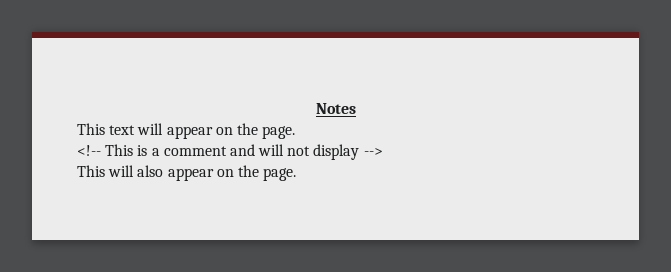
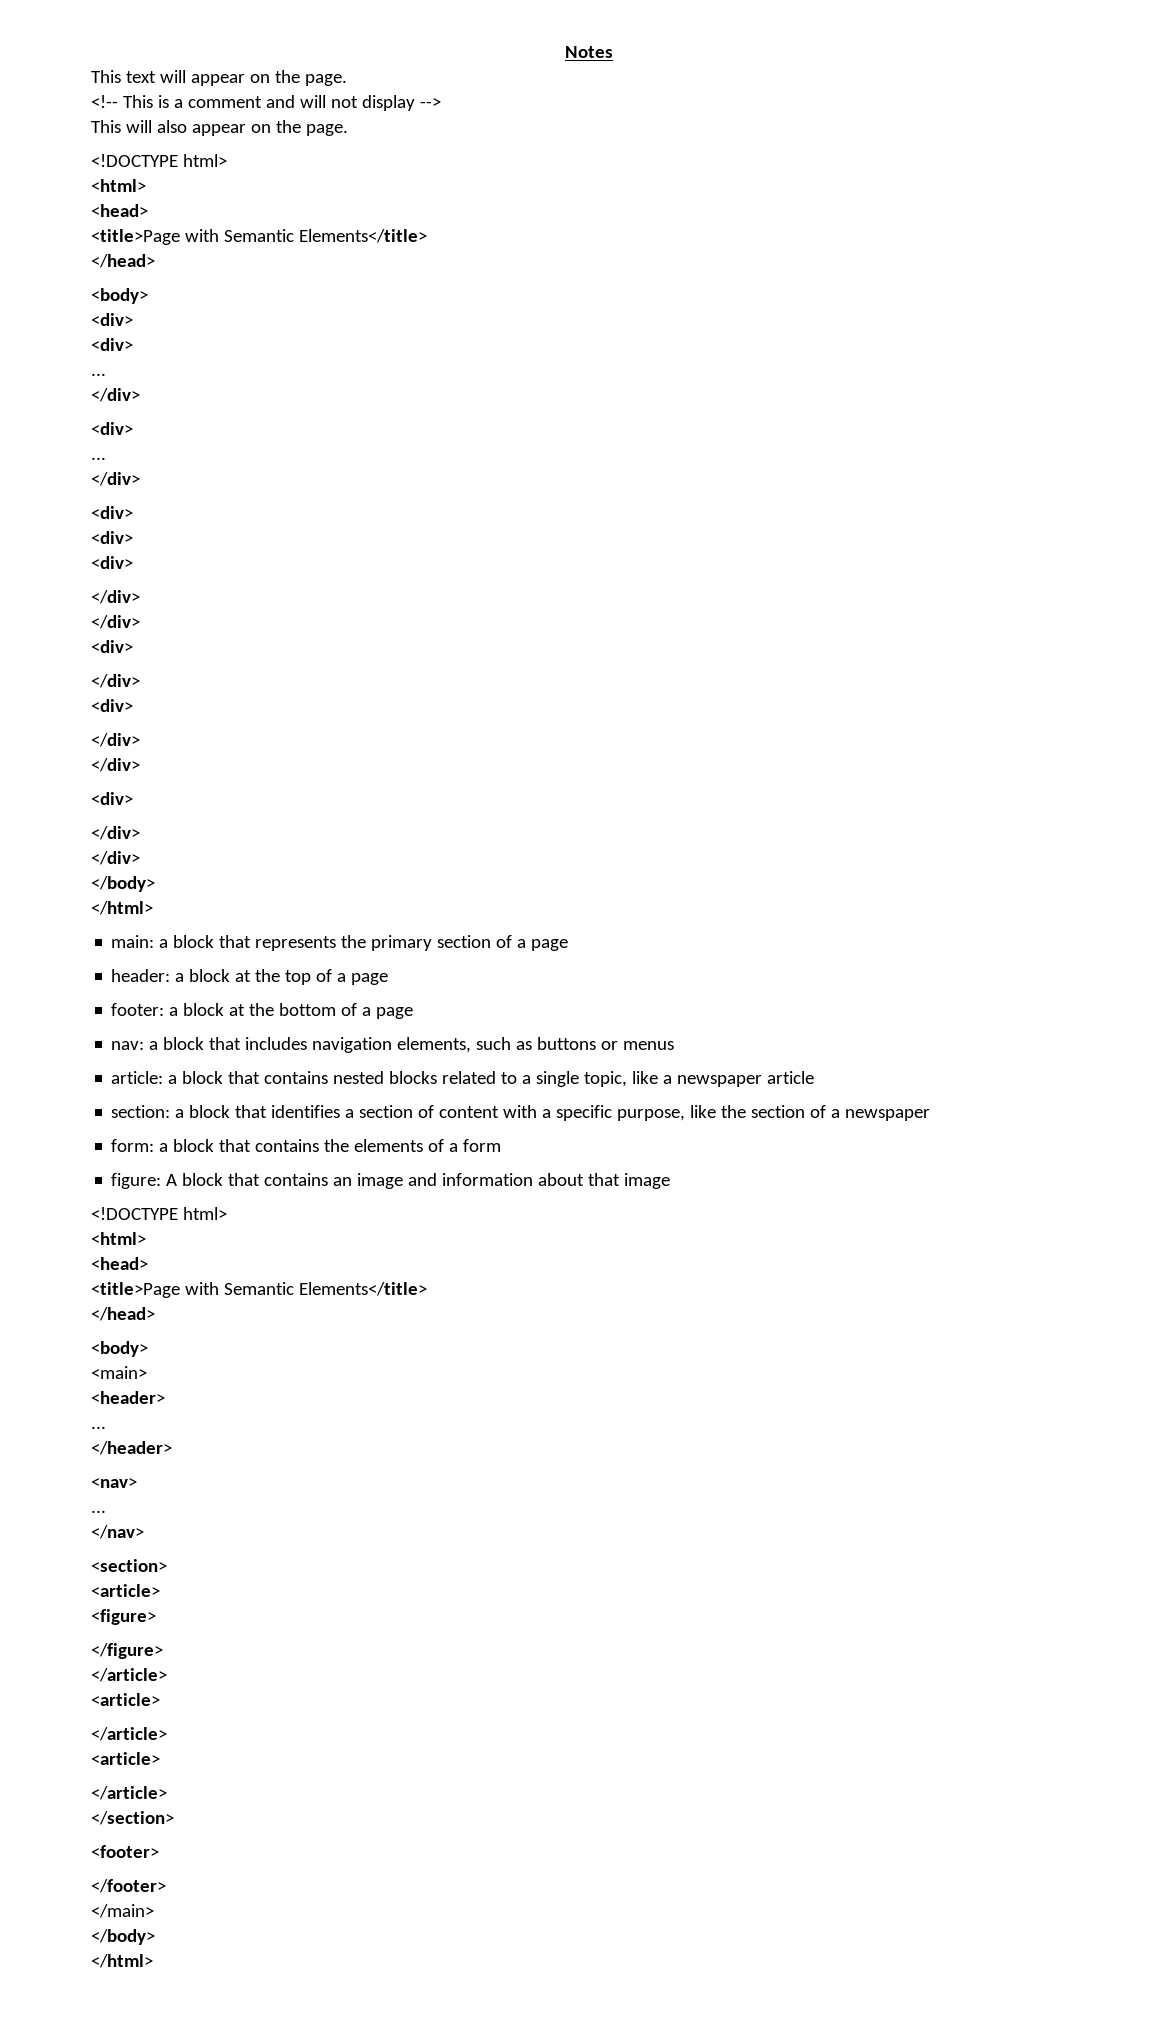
  This will also appear on the page.
+ <!DOCTYPE html>
+ <html>
+ <head>
+ <title>Page with Semantic Elements</title>
+ </head>
+ <body>
+ <div>
+ <div>
+ ...
+ </div>
+ <div>
+ ...
+ </div>
+ <div>
+ <div>
+ <div>
+ </div>
+ </div>
+ <div>
+ </div>
+ <div>
+ </div>
+ </div>
+ <div>
+ </div>
+ </div>
+ </body>
+ </html>
+ main: a block that represents the primary section of a page
+ header: a block at the top of a page
+ footer: a block at the bottom of a page
+ nav: a block that includes navigation elements, such as buttons or menus
+ article: a block that contains nested blocks related to a single topic, like a newspaper article
+ section: a block that identifies a section of content with a specific purpose, like the section of a newspaper
+ form: a block that contains the elements of a form
+ figure: A block that contains an image and information about that image
+ <!DOCTYPE html>
+ <html>
+ <head>
+ <title>Page with Semantic Elements</title>
+ </head>
+ <body>
+ <main>
+ <header>
+ ...
+ </header>
+ <nav>
+ ...
+ </nav>
+ <section>
+ <article>
+ <figure>
+ </figure>
+ </article>
+ <article>
+ </article>
+ <article>
+ </article>
+ </section>
+ <footer>
+ </footer>
+ </main>
+ </body>
+ </html>

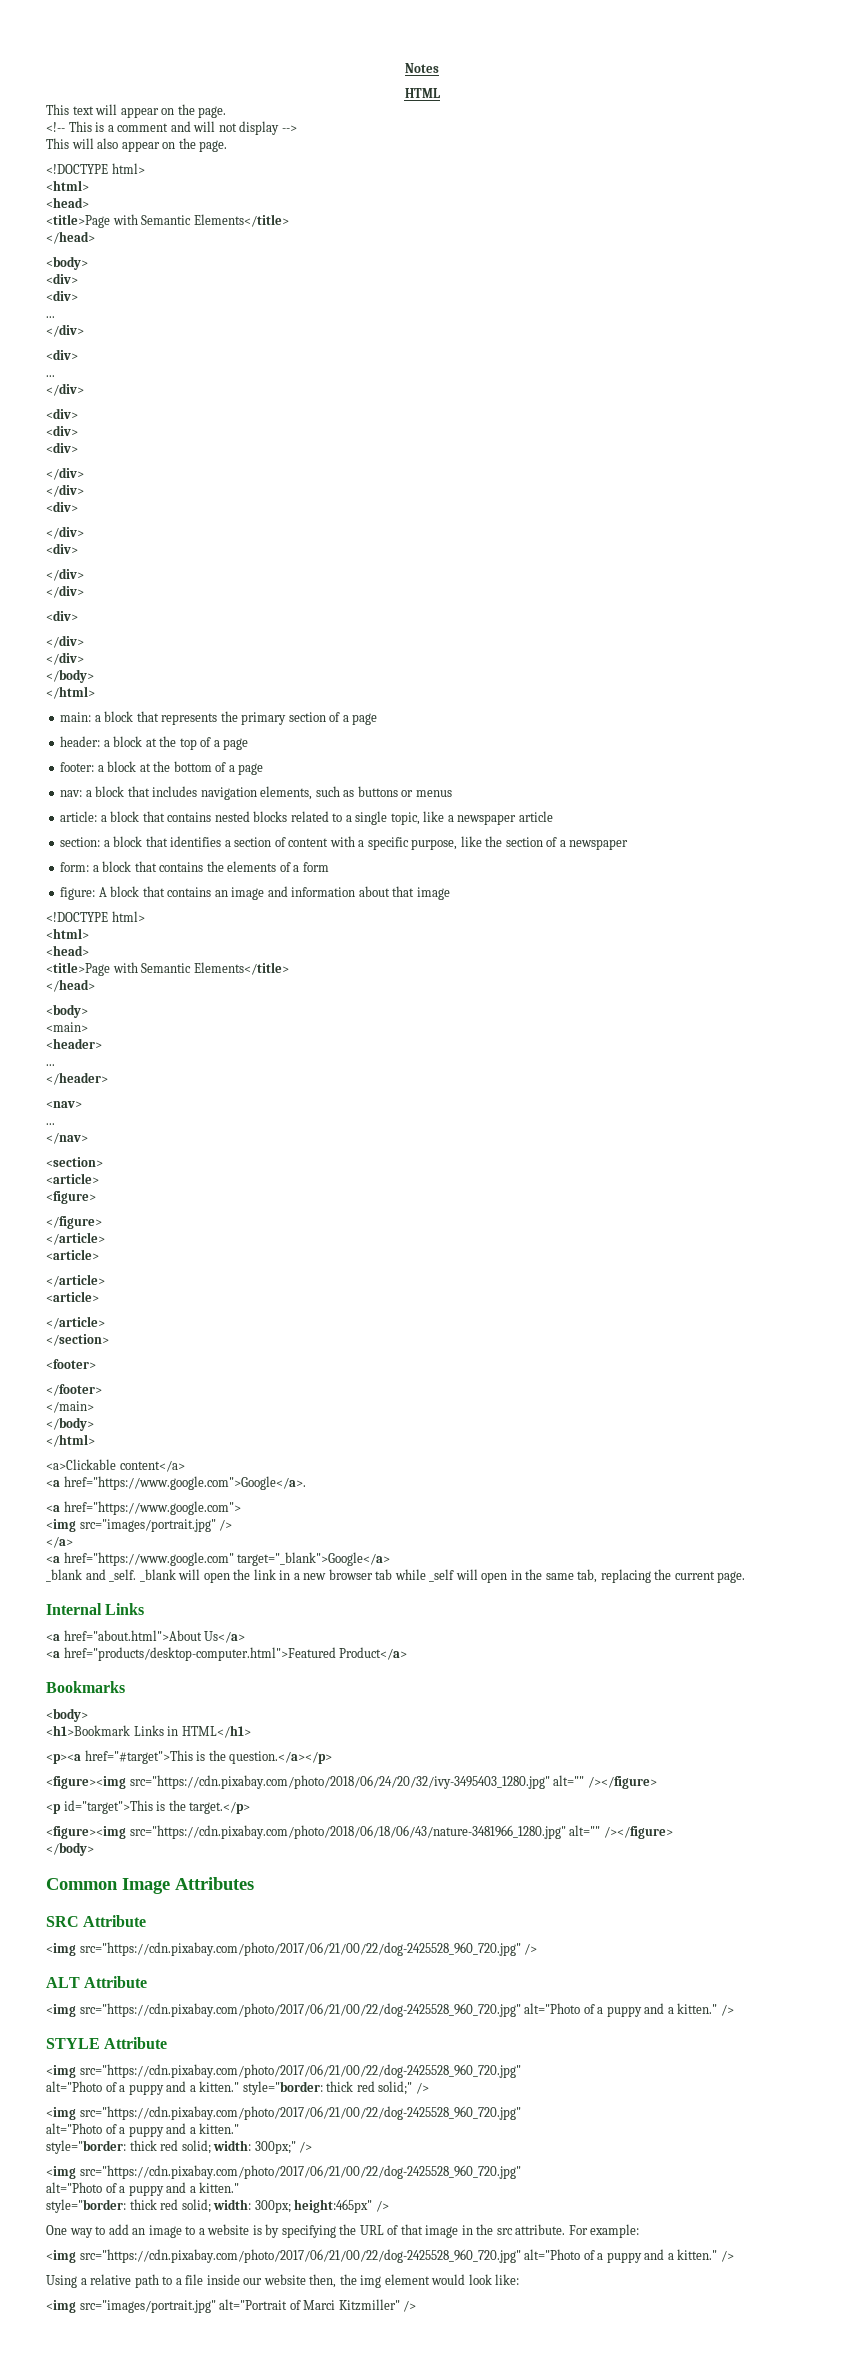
+ HTML
+ <a>Clickable content</a>
+ <a href="https://www.google.com">Google</a>.
+ <a href="https://www.google.com">
+ <img src="images/portrait.jpg" />
+ </a>
+ <a href="https://www.google.com" target="_blank">Google</a>
+ _blank and _self. _blank will open the link in a new browser tab while _self will open in the same tab, replacing the current page.
+ Internal Links
+ <a href="about.html">About Us</a>
+ <a href="products/desktop-computer.html">Featured Product</a>
+ Bookmarks
+ <body>
+ <h1>Bookmark Links in HTML</h1>
+ <p><a href="#target">This is the question.</a></p>
+ <figure><img src="https://cdn.pixabay.com/photo/2018/06/24/20/32/ivy-3495403_1280.jpg" alt="" /></figure>
+ <p id="target">This is the target.</p>
+ <figure><img src="https://cdn.pixabay.com/photo/2018/06/18/06/43/nature-3481966_1280.jpg" alt="" /></figure>
+ </body>
+ Common Image Attributes
+ SRC Attribute
+ <img src="https://cdn.pixabay.com/photo/2017/06/21/00/22/dog-2425528_960_720.jpg" />
+ ALT Attribute
+ <img src="https://cdn.pixabay.com/photo/2017/06/21/00/22/dog-2425528_960_720.jpg" alt="Photo of a puppy and a kitten." />
+ STYLE Attribute
+ <img src="https://cdn.pixabay.com/photo/2017/06/21/00/22/dog-2425528_960_720.jpg"
+ alt="Photo of a puppy and a kitten." style="border: thick red solid;" />
+ <img src="https://cdn.pixabay.com/photo/2017/06/21/00/22/dog-2425528_960_720.jpg"
+ alt="Photo of a puppy and a kitten."
+ style="border: thick red solid; width: 300px;" />
+ <img src="https://cdn.pixabay.com/photo/2017/06/21/00/22/dog-2425528_960_720.jpg"
+ alt="Photo of a puppy and a kitten."
+ style="border: thick red solid; width: 300px; height:465px" />
+ One way to add an image to a website is by specifying the URL of that image in the src attribute. For example:
+ <img src="https://cdn.pixabay.com/photo/2017/06/21/00/22/dog-2425528_960_720.jpg" alt="Photo of a puppy and a kitten." />
+ Using a relative path to a file inside our website then, the img element would look like:
+ <img src="images/portrait.jpg" alt="Portrait of Marci Kitzmiller" />

